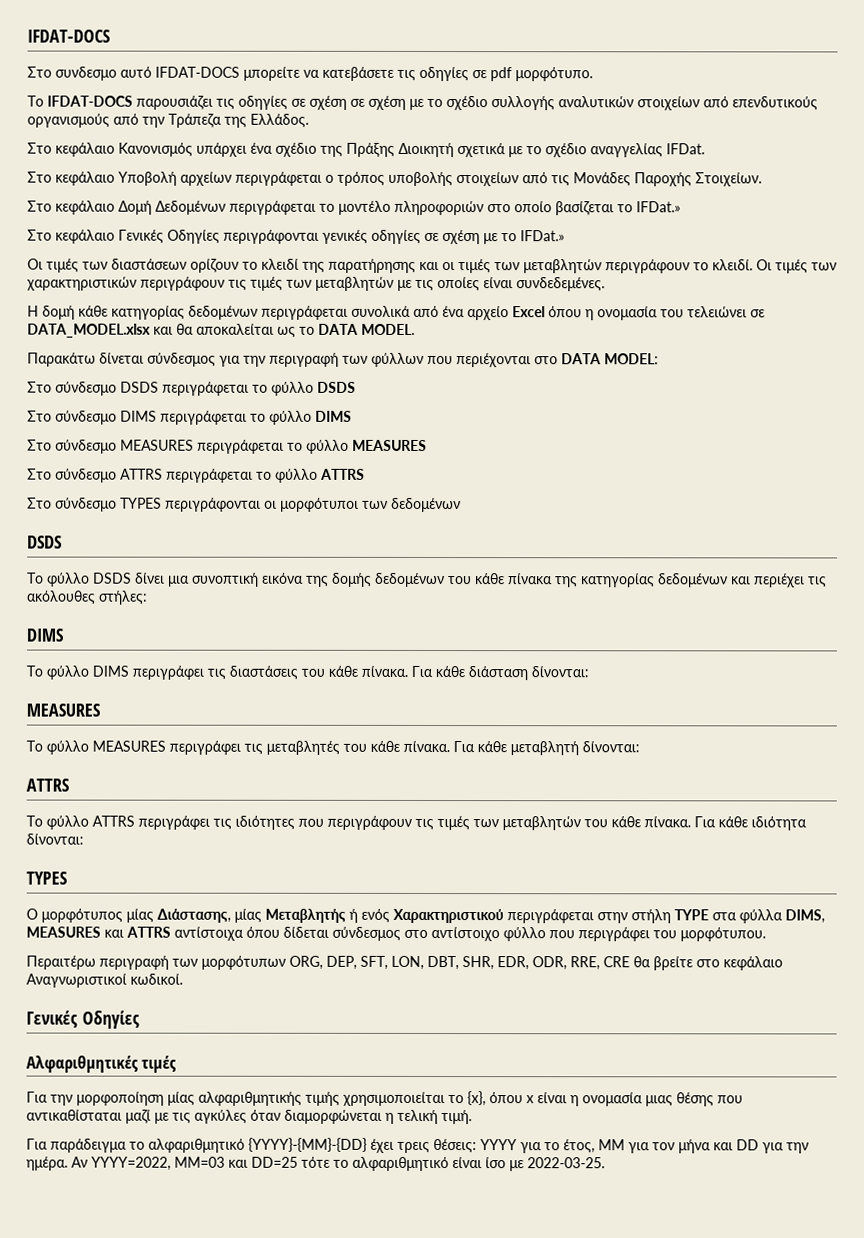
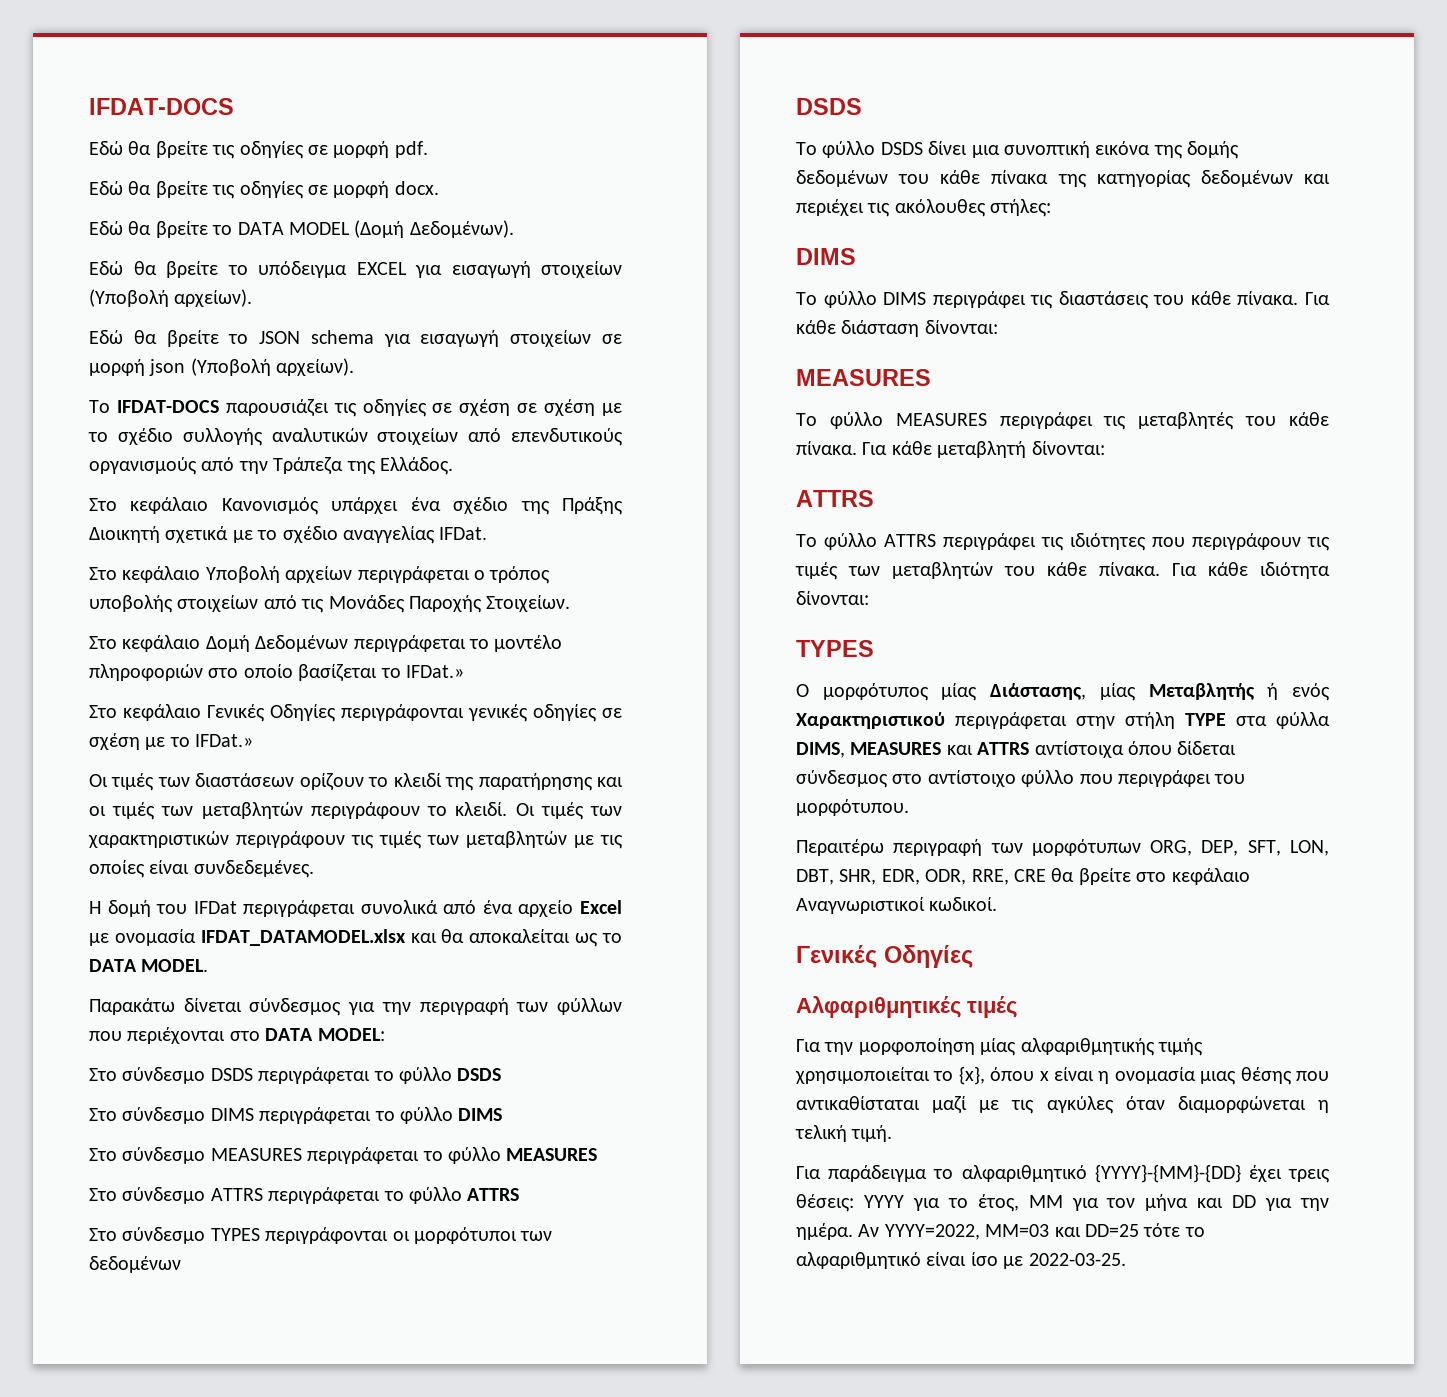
- Στο συνδεσμο αυτό IFDAT-DOCS μπορείτε να κατεβάσετε τις οδηγίες σε pdf μορφότυπο.
+ Εδώ θα βρείτε τις οδηγίες σε μορφή pdf.
+ Εδώ θα βρείτε τις οδηγίες σε μορφή docx.
+ Εδώ θα βρείτε τo DATA MODEL (Δομή Δεδομένων).
+ Εδώ θα βρείτε τo υπόδειγμα EXCEL για εισαγωγή στοιχείων (Υποβολή αρχείων).
+ Εδώ θα βρείτε τo JSON schema για εισαγωγή στοιχείων σε μορφή json (Υποβολή αρχείων).
- Η δομή κάθε κατηγορίας δεδομένων περιγράφεται συνολικά από ένα αρχείο Excel όπου η ονομασία του τελειώνει σε DATA_MODEL.xlsx και θα αποκαλείται ως το DATA MODEL.
+ Η δομή του IFDat περιγράφεται συνολικά από ένα αρχείο Excel με ονομασία IFDAT_DATAMODEL.xlsx και θα αποκαλείται ως το DATA MODEL.

